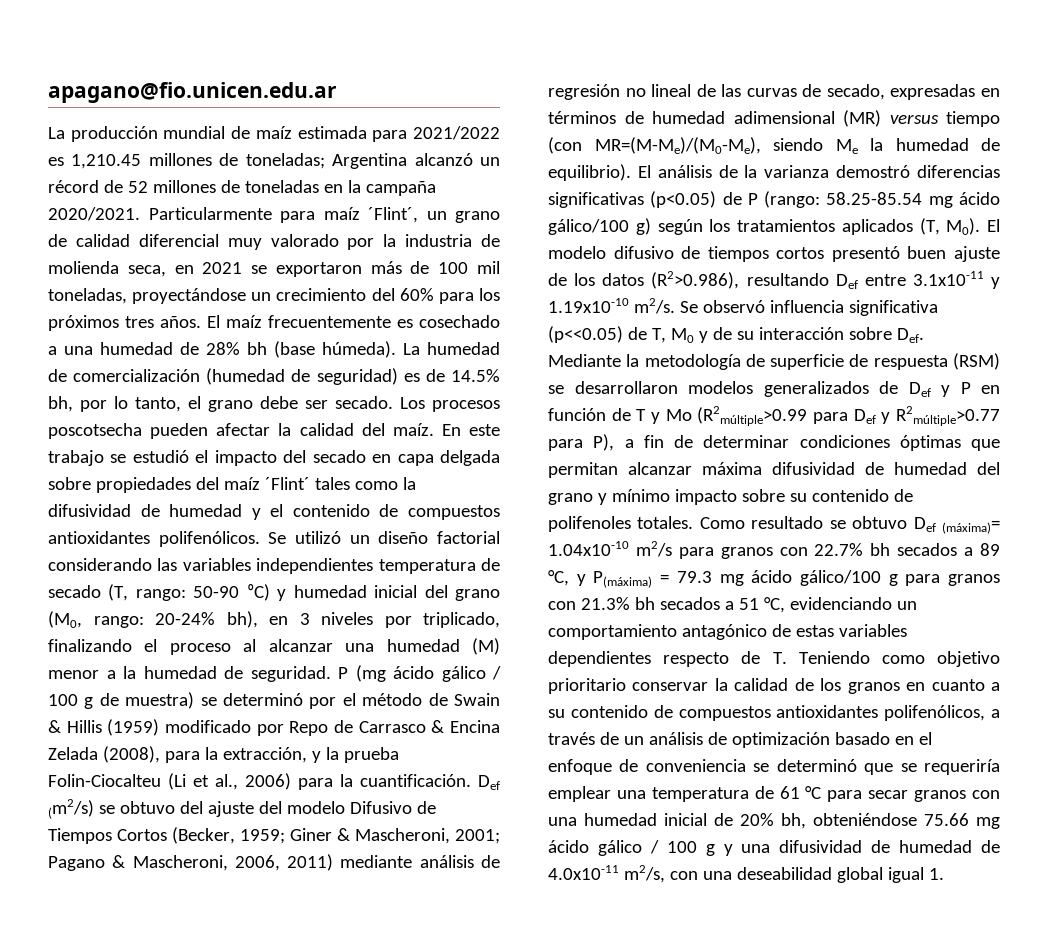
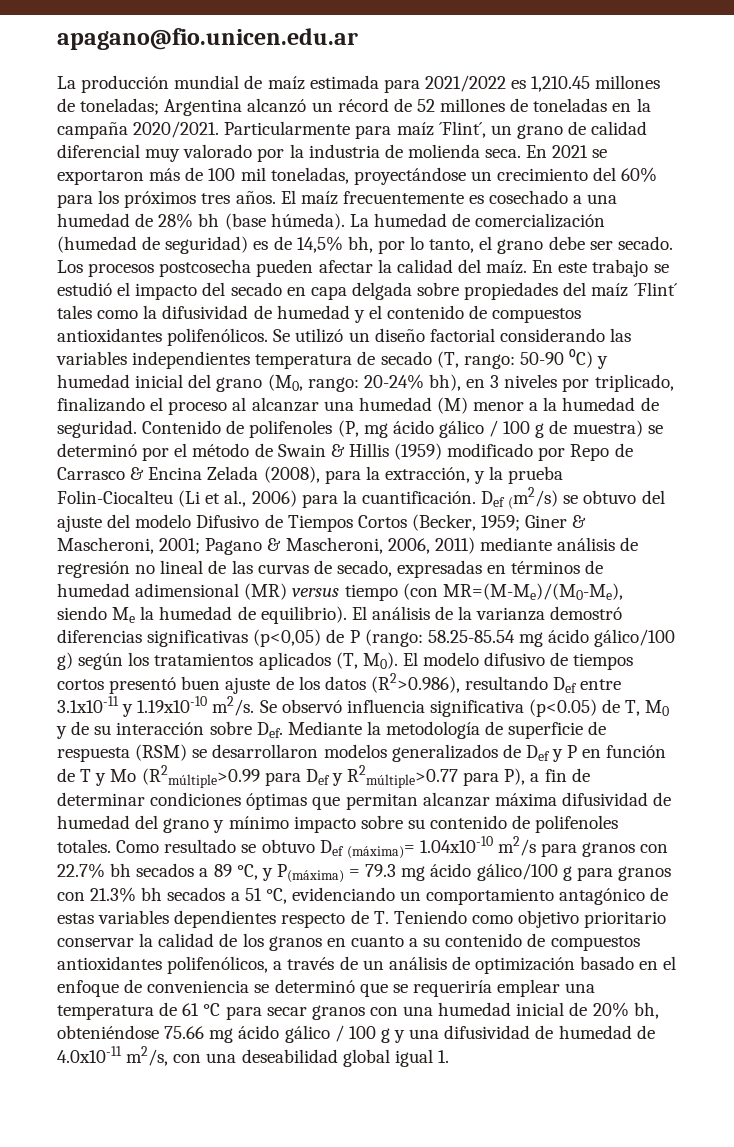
- Particularmente para maíz ´Flint´, un grano de calidad diferencial muy valorado por la industria de molienda seca, en 2021 se exportaron más de 100 mil toneladas, proyectándose un crecimiento del 60% para los próximos tres años.
+ Particularmente para maíz ´Flint´, un grano de calidad diferencial muy valorado por la industria de molienda seca. En 2021 se exportaron más de 100 mil toneladas, proyectándose un crecimiento del 60% para los próximos tres años.
- La humedad de comercialización (humedad de seguridad) es de 14.5% bh, por lo tanto, el grano debe ser secado.
+ La humedad de comercialización (humedad de seguridad) es de 14,5% bh, por lo tanto, el grano debe ser secado.
- Los procesos poscotsecha pueden afectar la calidad del maíz.
+ Los procesos postcosecha pueden afectar la calidad del maíz.
- P (mg ácido gálico / 100 g de muestra) se determinó por el método de Swain & Hillis (1959) modificado por Repo de Carrasco & Encina Zelada (2008), para la extracción, y la prueba Folin-Ciocalteu (Li et al., 2006) para la cuantificación.
+ Contenido de polifenoles (P, mg ácido gálico / 100 g de muestra) se determinó por el método de Swain & Hillis (1959) modificado por Repo de Carrasco & Encina Zelada (2008), para la extracción, y la prueba Folin-Ciocalteu (Li et al., 2006) para la cuantificación.
- El análisis de la varianza demostró diferencias significativas (p<0.05) de P (rango: 58.25-85.54 mg ácido gálico/100 g) según los tratamientos aplicados (T, M0). El modelo difusivo de tiempos cortos presentó buen ajuste de los datos (R2>0.986), resultando Def entre 3.1x10-11 y 1.19x10-10 m2/s.
+ El análisis de la varianza demostró diferencias significativas (p<0,05) de P (rango: 58.25-85.54 mg ácido gálico/100 g) según los tratamientos aplicados (T, M0). El modelo difusivo de tiempos cortos presentó buen ajuste de los datos (R2>0.986), resultando Def entre 3.1x10-11 y 1.19x10-10 m2/s.
- Se observó influencia significativa (p<<0.05) de T, M0 y de su interacción sobre Def. Mediante la metodología de superficie de respuesta (RSM) se desarrollaron modelos generalizados de Def y P en función de T y Mo (R2múltiple>0.99 para Def y R2múltiple>0.77 para P), a fin de determinar condiciones óptimas que permitan alcanzar máxima difusividad de humedad del grano y mínimo impacto sobre su contenido de polifenoles totales.
+ Se observó influencia significativa (p<0.05) de T, M0 y de su interacción sobre Def. Mediante la metodología de superficie de respuesta (RSM) se desarrollaron modelos generalizados de Def y P en función de T y Mo (R2múltiple>0.99 para Def y R2múltiple>0.77 para P), a fin de determinar condiciones óptimas que permitan alcanzar máxima difusividad de humedad del grano y mínimo impacto sobre su contenido de polifenoles totales.

